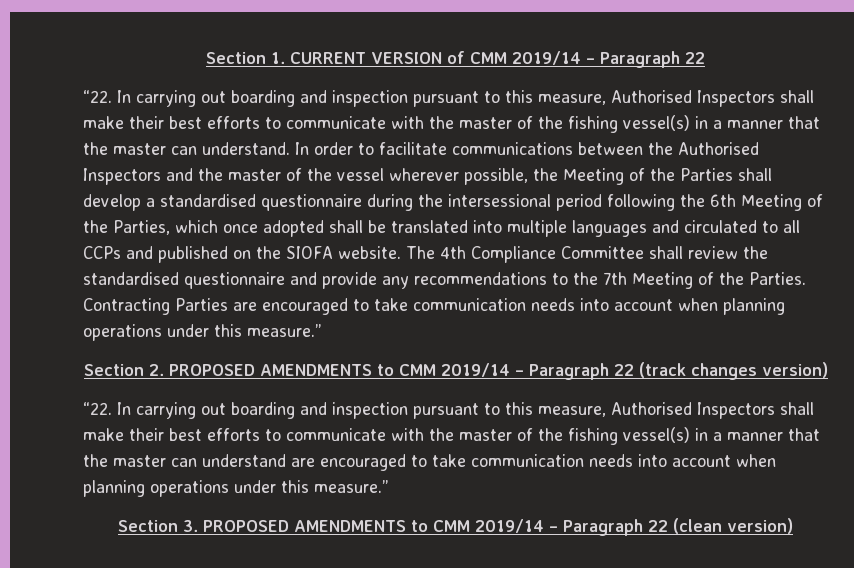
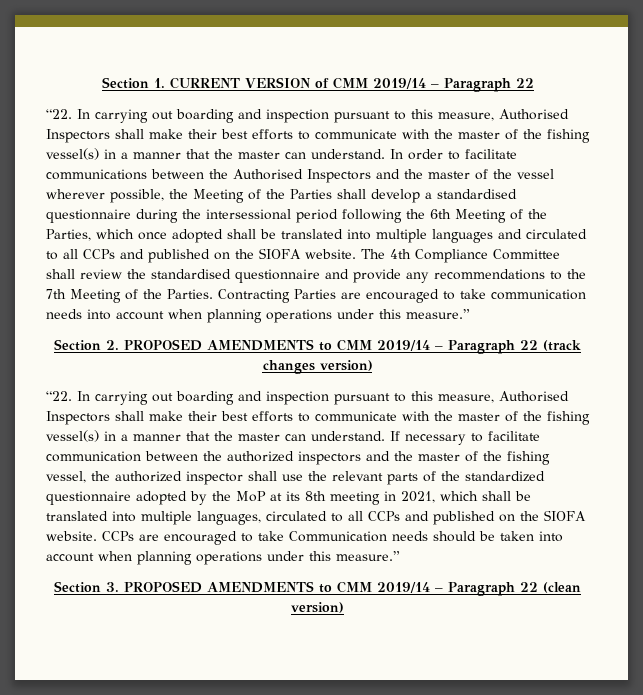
- “22. In carrying out boarding and inspection pursuant to this measure, Authorised Inspectors shall make their best efforts to communicate with the master of the fishing vessel(s) in a manner that the master can understand are encouraged to take communication needs into account when planning operations under this measure.”
+ “22. In carrying out boarding and inspection pursuant to this measure, Authorised Inspectors shall make their best efforts to communicate with the master of the fishing vessel(s) in a manner that the master can understand. If necessary to facilitate communication between the authorized inspectors and the master of the fishing vessel, the authorized inspector shall use the relevant parts of the standardized questionnaire adopted by the MoP at its 8th meeting in 2021, which shall be translated into multiple languages, circulated to all CCPs and published on the SIOFA website. CCPs are encouraged to take Communication needs should be taken into account when planning operations under this measure.”

